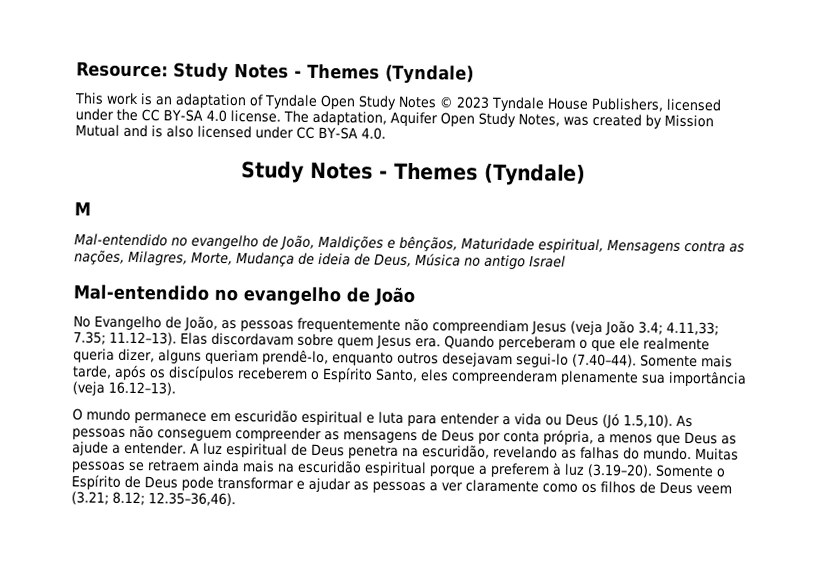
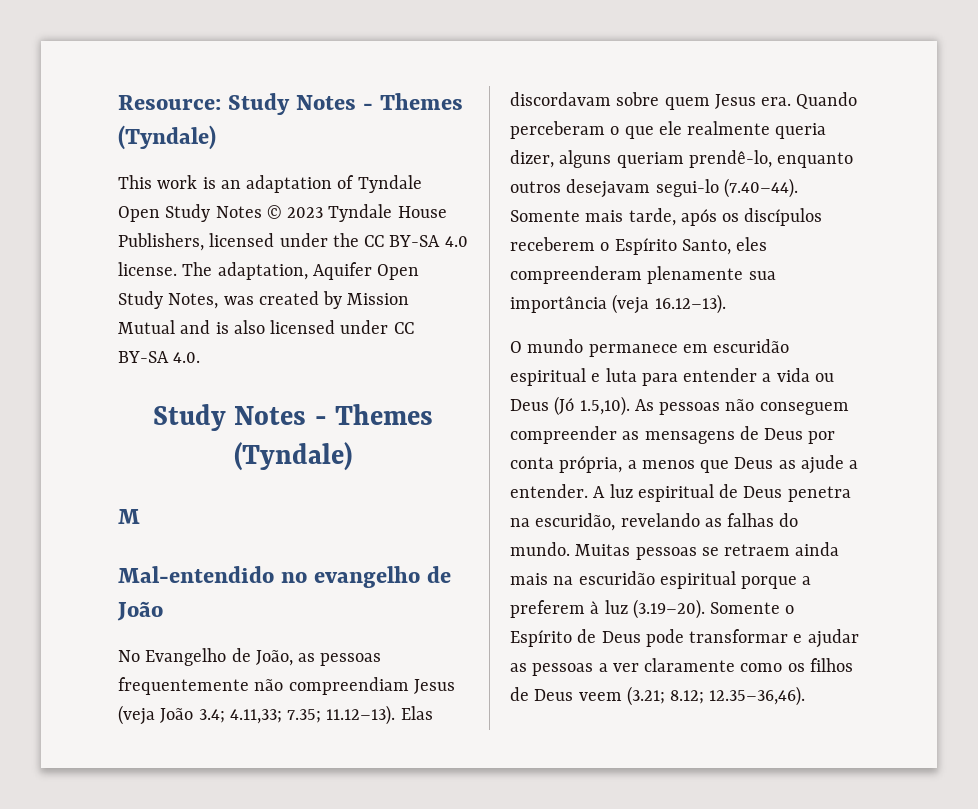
- Mal-entendido no evangelho de João, Maldições e bênçãos, Maturidade espiritual, Mensagens contra as nações, Milagres, Morte, Mudança de ideia de Deus, Música no antigo Israel

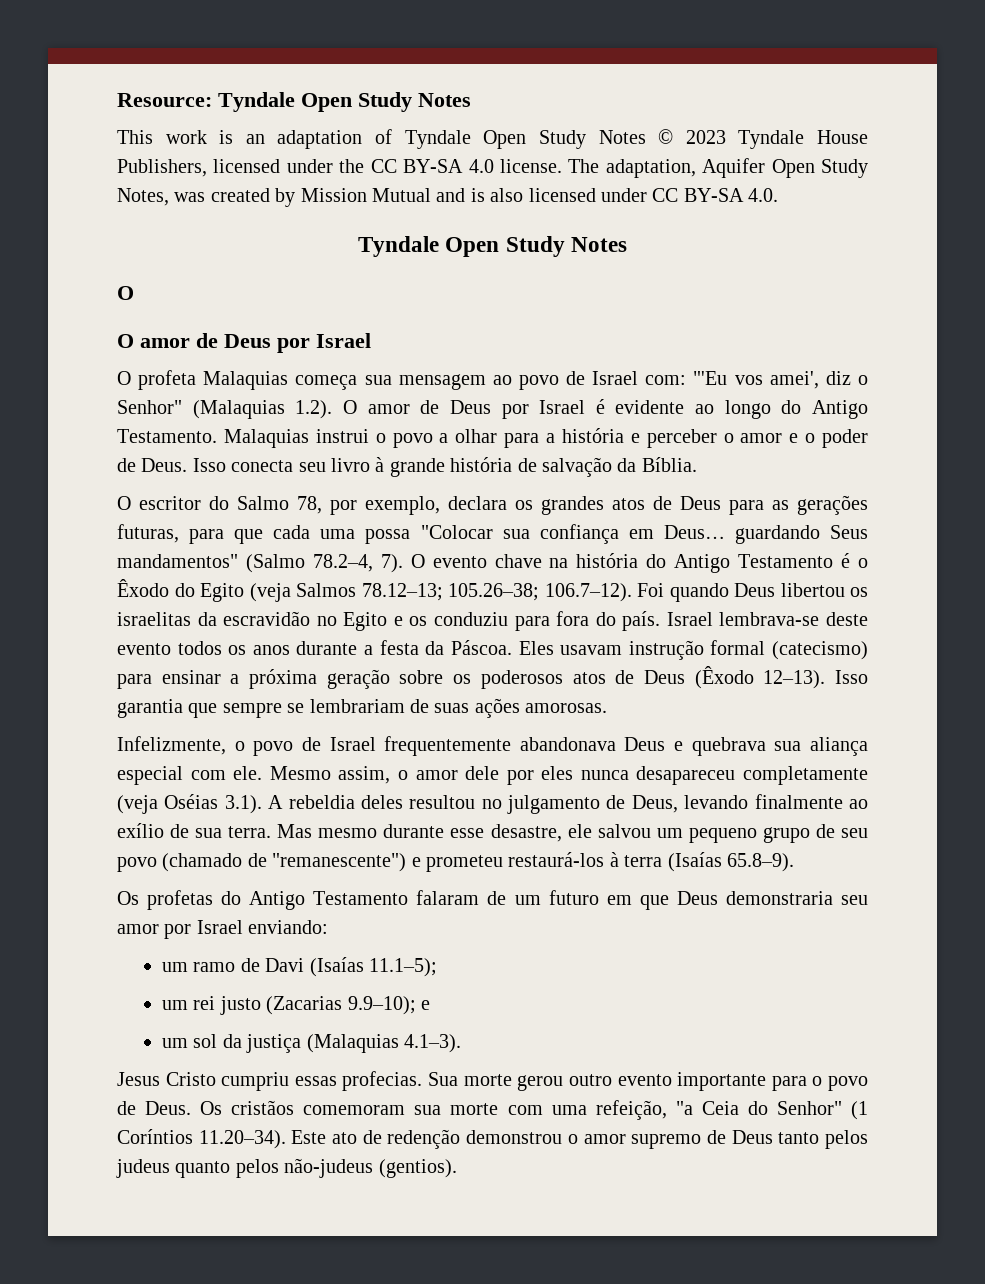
- Resource: Study Notes - Themes (Tyndale)
+ Resource: Tyndale Open Study Notes
  The adaptation, Aquifer Open Study Notes, was created by Mission Mutual and is also licensed under CC BY-SA 4.0.
- Study Notes - Themes (Tyndale)
- M
- Mal-entendido no evangelho de João
- No Evangelho de João, as pessoas frequentemente não compreendiam Jesus (veja João 3.4; 4.11,33; 7.35; 11.12–13). Elas discordavam sobre quem Jesus era. Quando perceberam o que ele realmente queria dizer, alguns queriam prendê-lo, enquanto outros desejavam segui-lo (7.40–44). Somente mais tarde, após os discípulos receberem o Espírito Santo, eles compreenderam plenamente sua importância (veja 16.12–13).
- O mundo permanece em escuridão espiritual e luta para entender a vida ou Deus (Jó 1.5,10). As pessoas não conseguem compreender as mensagens de Deus por conta própria, a menos que Deus as ajude a entender. A luz espiritual de Deus penetra na escuridão, revelando as falhas do mundo. Muitas pessoas se retraem ainda mais na escuridão espiritual porque a preferem à luz (3.19–20). Somente o Espírito de Deus pode transformar e ajudar as pessoas a ver claramente como os filhos de Deus veem (3.21; 8.12; 12.35–36,46).
+ Tyndale Open Study Notes
+ O
+ O amor de Deus por Israel
+ O profeta Malaquias começa sua mensagem ao povo de Israel com: "'Eu vos amei', diz o Senhor" (Malaquias 1.2). O amor de Deus por Israel é evidente ao longo do Antigo Testamento. Malaquias instrui o povo a olhar para a história e perceber o amor e o poder de Deus. Isso conecta seu livro à grande história de salvação da Bíblia.
+ O escritor do Salmo 78, por exemplo, declara os grandes atos de Deus para as gerações futuras, para que cada uma possa "Colocar sua confiança em Deus… guardando Seus mandamentos" (Salmo 78.2–4, 7). O evento chave na história do Antigo Testamento é o Êxodo do Egito (veja Salmos 78.12–13; 105.26–38; 106.7–12). Foi quando Deus libertou os israelitas da escravidão no Egito e os conduziu para fora do país. Israel lembrava-se deste evento todos os anos durante a festa da Páscoa. Eles usavam instrução formal (catecismo) para ensinar a próxima geração sobre os poderosos atos de Deus (Êxodo 12–13). Isso garantia que sempre se lembrariam de suas ações amorosas.
+ Infelizmente, o povo de Israel frequentemente abandonava Deus e quebrava sua aliança especial com ele. Mesmo assim, o amor dele por eles nunca desapareceu completamente (veja Oséias 3.1). A rebeldia deles resultou no julgamento de Deus, levando finalmente ao exílio de sua terra. Mas mesmo durante esse desastre, ele salvou um pequeno grupo de seu povo (chamado de "remanescente") e prometeu restaurá-los à terra (Isaías 65.8–9).
+ Os profetas do Antigo Testamento falaram de um futuro em que Deus demonstraria seu amor por Israel enviando:
+ um ramo de Davi (Isaías 11.1–5);
+ um rei justo (Zacarias 9.9–10); e
+ um sol da justiça (Malaquias 4.1–3).
+ Jesus Cristo cumpriu essas profecias. Sua morte gerou outro evento importante para o povo de Deus. Os cristãos comemoram sua morte com uma refeição, "a Ceia do Senhor" (1 Coríntios 11.20–34). Este ato de redenção demonstrou o amor supremo de Deus tanto pelos judeus quanto pelos não-judeus (gentios).

